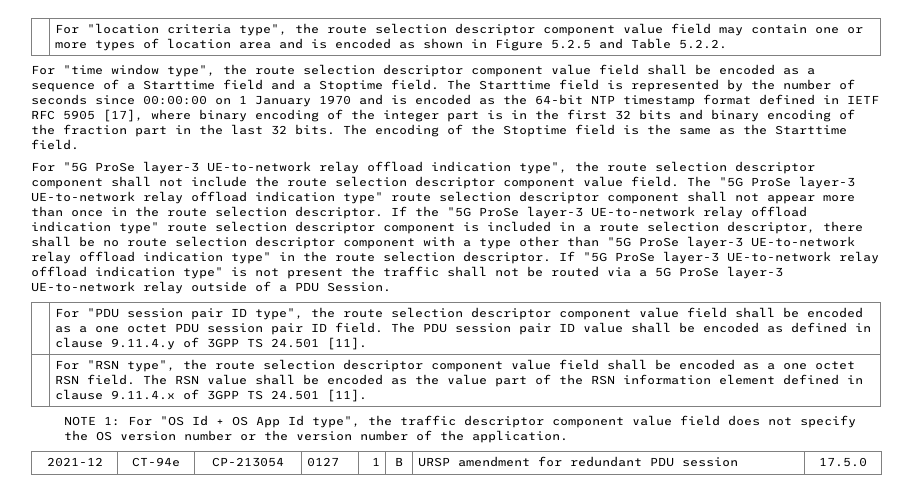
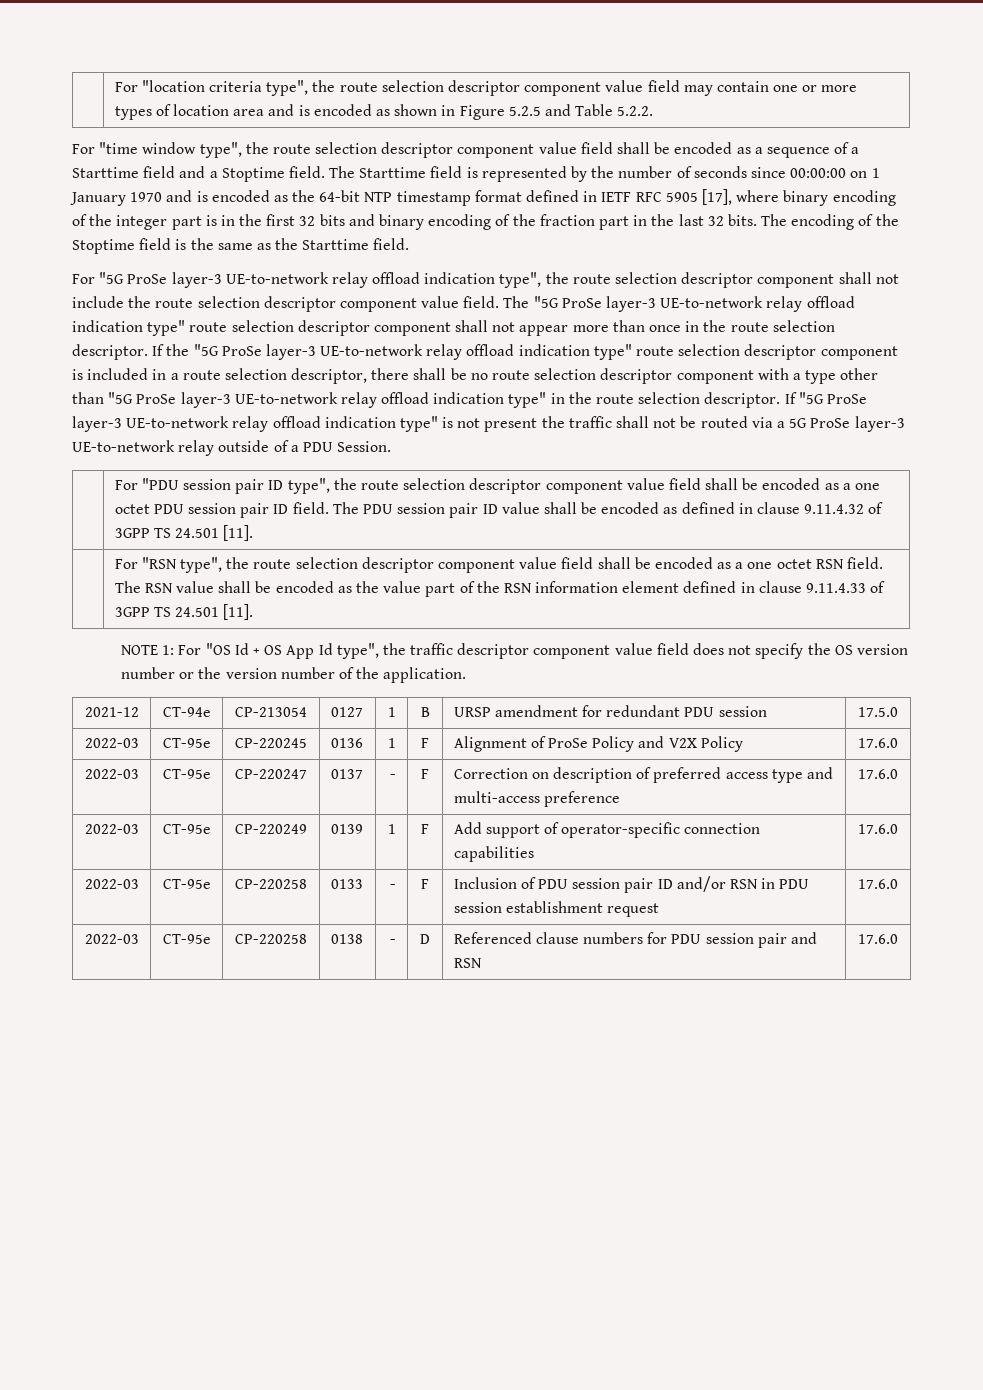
- The PDU session pair ID value shall be encoded as defined in clause 9.11.4.y of 3GPP TS 24.501 [11].
+ The PDU session pair ID value shall be encoded as defined in clause 9.11.4.32 of 3GPP TS 24.501 [11].
- The RSN value shall be encoded as the value part of the RSN information element defined in clause 9.11.4.x of 3GPP TS 24.501 [11].
+ The RSN value shall be encoded as the value part of the RSN information element defined in clause 9.11.4.33 of 3GPP TS 24.501 [11].
+ 2022-03 | CT-95e | CP-220245 | 0136 | 1 | F | Alignment of ProSe Policy and V2X Policy | 17.6.0
+ 2022-03 | CT-95e | CP-220247 | 0137 | - | F | Correction on description of preferred access type and multi-access preference | 17.6.0
+ 2022-03 | CT-95e | CP-220249 | 0139 | 1 | F | Add support of operator-specific connection capabilities | 17.6.0
+ 2022-03 | CT-95e | CP-220258 | 0133 | - | F | Inclusion of PDU session pair ID and/or RSN in PDU session establishment request | 17.6.0
+ 2022-03 | CT-95e | CP-220258 | 0138 | - | D | Referenced clause numbers for PDU session pair and RSN | 17.6.0

